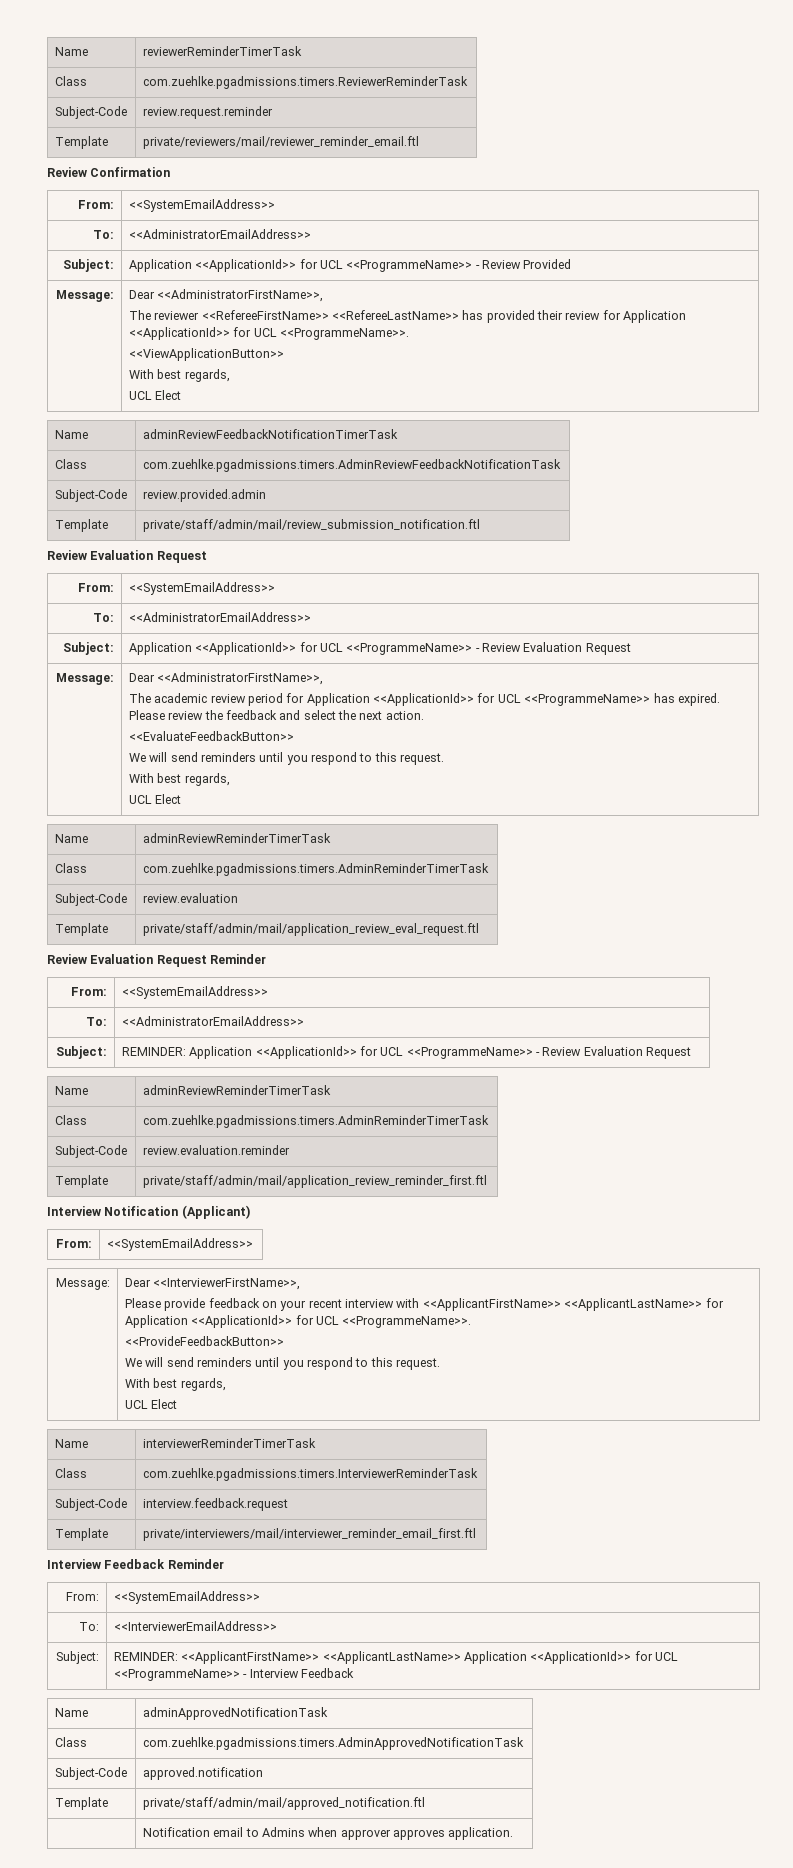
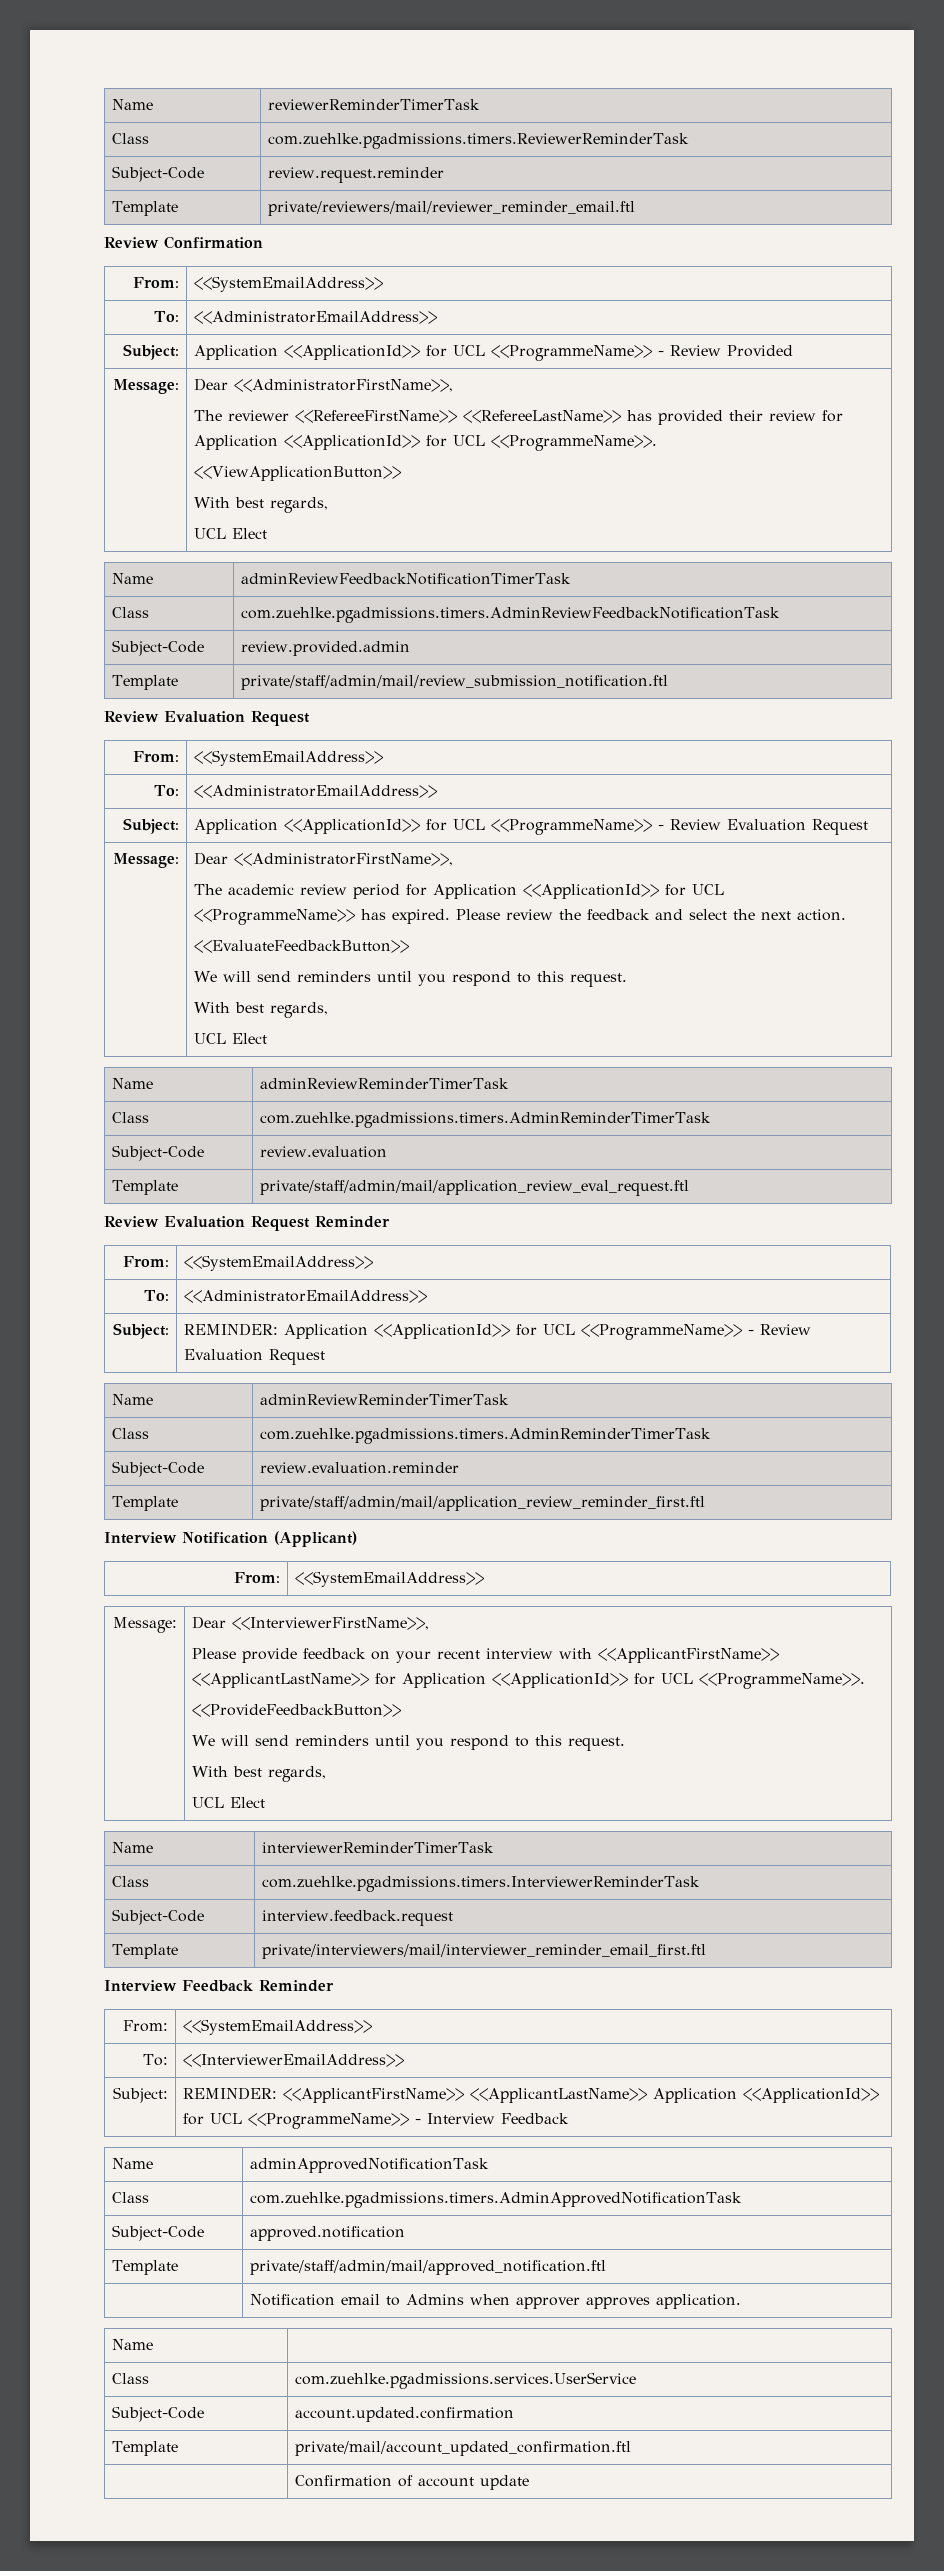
  | Notification email to Admins when approver approves application.
+ Name |
+ Class | com.zuehlke.pgadmissions.services.UserService
+ Subject-Code | account.updated.confirmation
+ Template | private/mail/account_updated_confirmation.ftl
+ | Confirmation of account update

